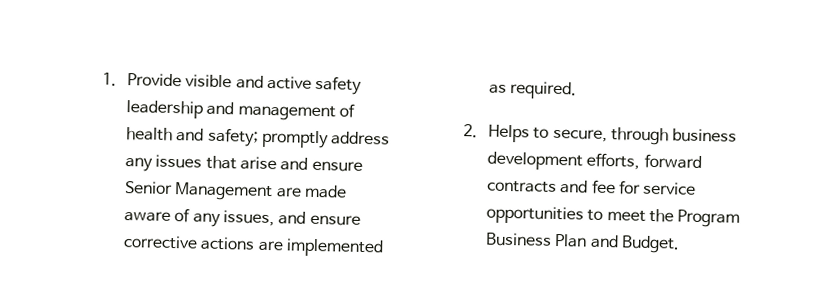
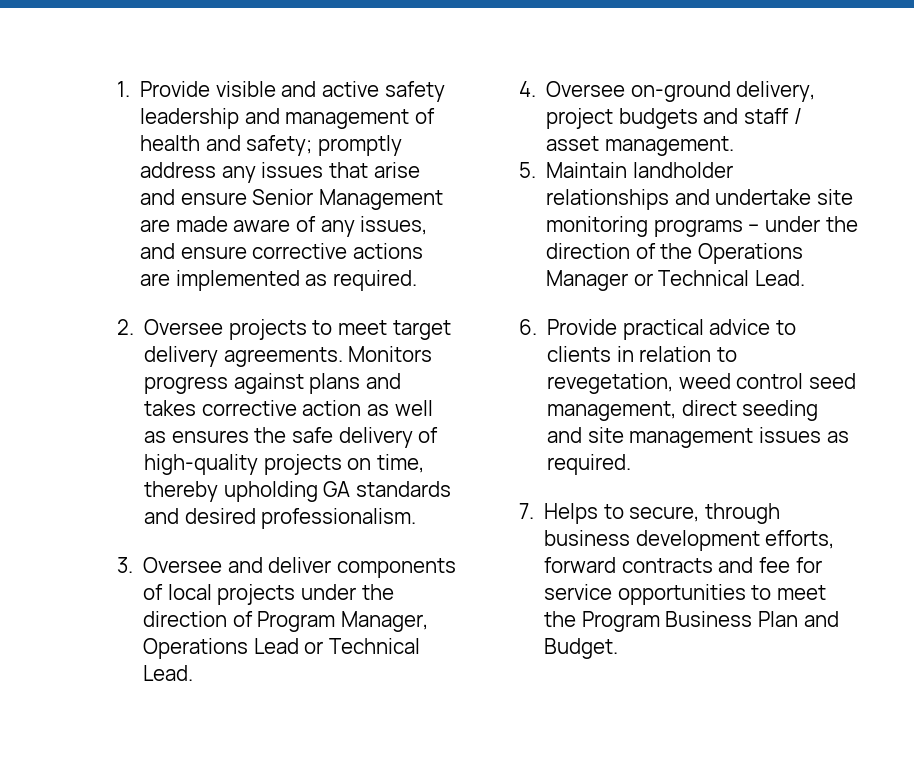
- 2. Helps to secure, through business development efforts, forward contracts and fee for service opportunities to meet the Program Business Plan and Budget.
+ 2. Oversee projects to meet target delivery agreements. Monitors progress against plans and takes corrective action as well as ensures the safe delivery of high-quality projects on time, thereby upholding GA standards and desired professionalism.
+ 3. Oversee and deliver components of local projects under the direction of Program Manager, Operations Lead or Technical Lead.
+ 4. Oversee on-ground delivery, project budgets and staff / asset management.
+ 5. Maintain landholder relationships and undertake site monitoring programs – under the direction of the Operations Manager or Technical Lead.
+ 6. Provide practical advice to clients in relation to revegetation, weed control seed management, direct seeding and site management issues as required.
+ 7. Helps to secure, through business development efforts, forward contracts and fee for service opportunities to meet the Program Business Plan and Budget.

